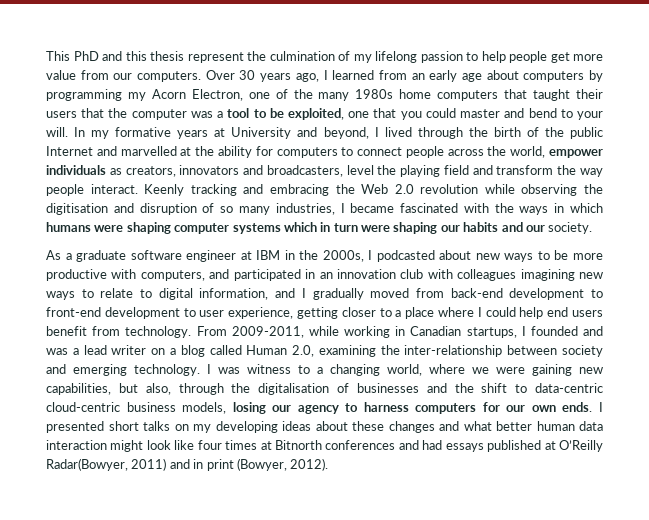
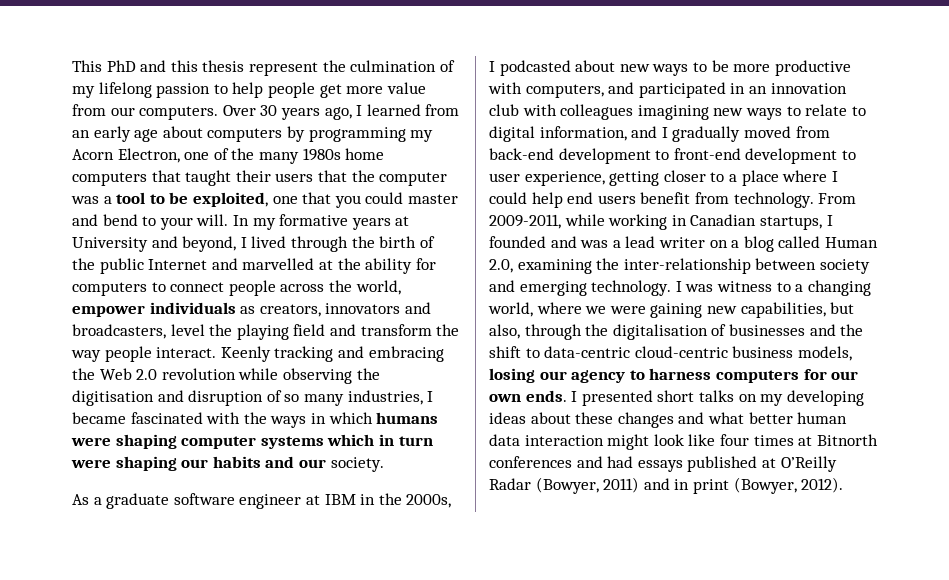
- I presented short talks on my developing ideas about these changes and what better human data interaction might look like four times at Bitnorth conferences and had essays published at O’Reilly Radar(Bowyer, 2011) and in print (Bowyer, 2012).
+ I presented short talks on my developing ideas about these changes and what better human data interaction might look like four times at Bitnorth conferences and had essays published at O’Reilly Radar (Bowyer, 2011) and in print (Bowyer, 2012).

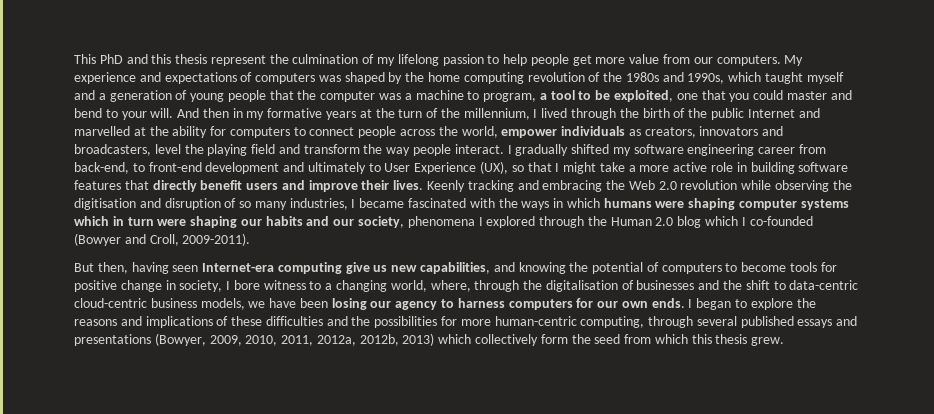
- Over 30 years ago, I learned from an early age about computers by programming my Acorn Electron, one of the many 1980s home computers that taught their users that the computer was a tool to be exploited, one that you could master and bend to your will.
+ My experience and expectations of computers was shaped by the home computing revolution of the 1980s and 1990s, which taught myself and a generation of young people that the computer was a machine to program, a tool to be exploited, one that you could master and bend to your will.
- In my formative years at University and beyond, I lived through the birth of the public Internet and marvelled at the ability for computers to connect people across the world, empower individuals as creators, innovators and broadcasters, level the playing field and transform the way people interact.
+ And then in my formative years at the turn of the millennium, I lived through the birth of the public Internet and marvelled at the ability for computers to connect people across the world, empower individuals as creators, innovators and broadcasters, level the playing field and transform the way people interact.
+ I gradually shifted my software engineering career from back-end, to front-end development and ultimately to User Experience (UX), so that I might take a more active role in building software features that directly benefit users and improve their lives.
- Keenly tracking and embracing the Web 2.0 revolution while observing the digitisation and disruption of so many industries, I became fascinated with the ways in which humans were shaping computer systems which in turn were shaping our habits and our society.
- As a graduate software engineer at IBM in the 2000s, I podcasted about new ways to be more productive with computers, and participated in an innovation club with colleagues imagining new ways to relate to digital information, and I gradually moved from back-end development to front-end development to user experience, getting closer to a place where I could help end users benefit from technology. From 2009-2011, while working in Canadian startups, I founded and was a lead writer on a blog called Human 2.0, examining the inter-relationship between society and emerging technology. I was witness to a changing world, where we were gaining new capabilities, but also, through the digitalisation of businesses and the shift to data-centric cloud-centric business models, losing our agency to harness computers for our own ends.
+ Keenly tracking and embracing the Web 2.0 revolution while observing the digitisation and disruption of so many industries, I became fascinated with the ways in which humans were shaping computer systems which in turn were shaping our habits and our society, phenomena I explored through the Human 2.0 blog which I co-founded (Bowyer and Croll, 2009-2011).
+ But then, having seen Internet-era computing give us new capabilities, and knowing the potential of computers to become tools for positive change in society, I bore witness to a changing world, where, through the digitalisation of businesses and the shift to data-centric cloud-centric business models, we have been losing our agency to harness computers for our own ends.
- I presented short talks on my developing ideas about these changes and what better human data interaction might look like four times at Bitnorth conferences and had essays published at O’Reilly Radar (Bowyer, 2011) and in print (Bowyer, 2012).
+ I began to explore the reasons and implications of these difficulties and the possibilities for more human-centric computing, through several published essays and presentations (Bowyer, 2009, 2010, 2011, 2012a, 2012b, 2013) which collectively form the seed from which this thesis grew.

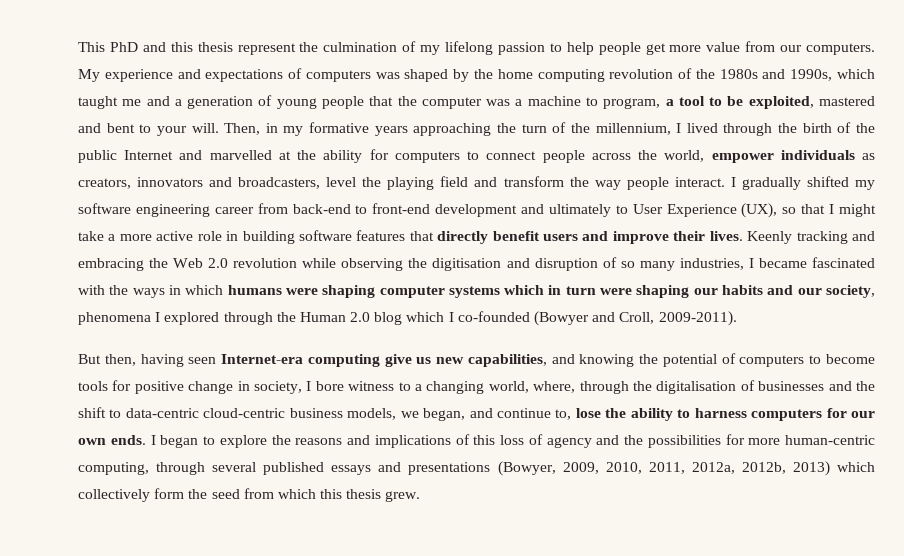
- My experience and expectations of computers was shaped by the home computing revolution of the 1980s and 1990s, which taught myself and a generation of young people that the computer was a machine to program, a tool to be exploited, one that you could master and bend to your will.
+ My experience and expectations of computers was shaped by the home computing revolution of the 1980s and 1990s, which taught me and a generation of young people that the computer was a machine to program, a tool to be exploited, mastered and bent to your will.
- And then in my formative years at the turn of the millennium, I lived through the birth of the public Internet and marvelled at the ability for computers to connect people across the world, empower individuals as creators, innovators and broadcasters, level the playing field and transform the way people interact.
+ Then, in my formative years approaching the turn of the millennium, I lived through the birth of the public Internet and marvelled at the ability for computers to connect people across the world, empower individuals as creators, innovators and broadcasters, level the playing field and transform the way people interact.
- I gradually shifted my software engineering career from back-end, to front-end development and ultimately to User Experience (UX), so that I might take a more active role in building software features that directly benefit users and improve their lives.
+ I gradually shifted my software engineering career from back-end to front-end development and ultimately to User Experience (UX), so that I might take a more active role in building software features that directly benefit users and improve their lives.
- But then, having seen Internet-era computing give us new capabilities, and knowing the potential of computers to become tools for positive change in society, I bore witness to a changing world, where, through the digitalisation of businesses and the shift to data-centric cloud-centric business models, we have been losing our agency to harness computers for our own ends.
+ But then, having seen Internet-era computing give us new capabilities, and knowing the potential of computers to become tools for positive change in society, I bore witness to a changing world, where, through the digitalisation of businesses and the shift to data-centric cloud-centric business models, we began, and continue to, lose the ability to harness computers for our own ends.
- I began to explore the reasons and implications of these difficulties and the possibilities for more human-centric computing, through several published essays and presentations (Bowyer, 2009, 2010, 2011, 2012a, 2012b, 2013) which collectively form the seed from which this thesis grew.
+ I began to explore the reasons and implications of this loss of agency and the possibilities for more human-centric computing, through several published essays and presentations (Bowyer, 2009, 2010, 2011, 2012a, 2012b, 2013) which collectively form the seed from which this thesis grew.

